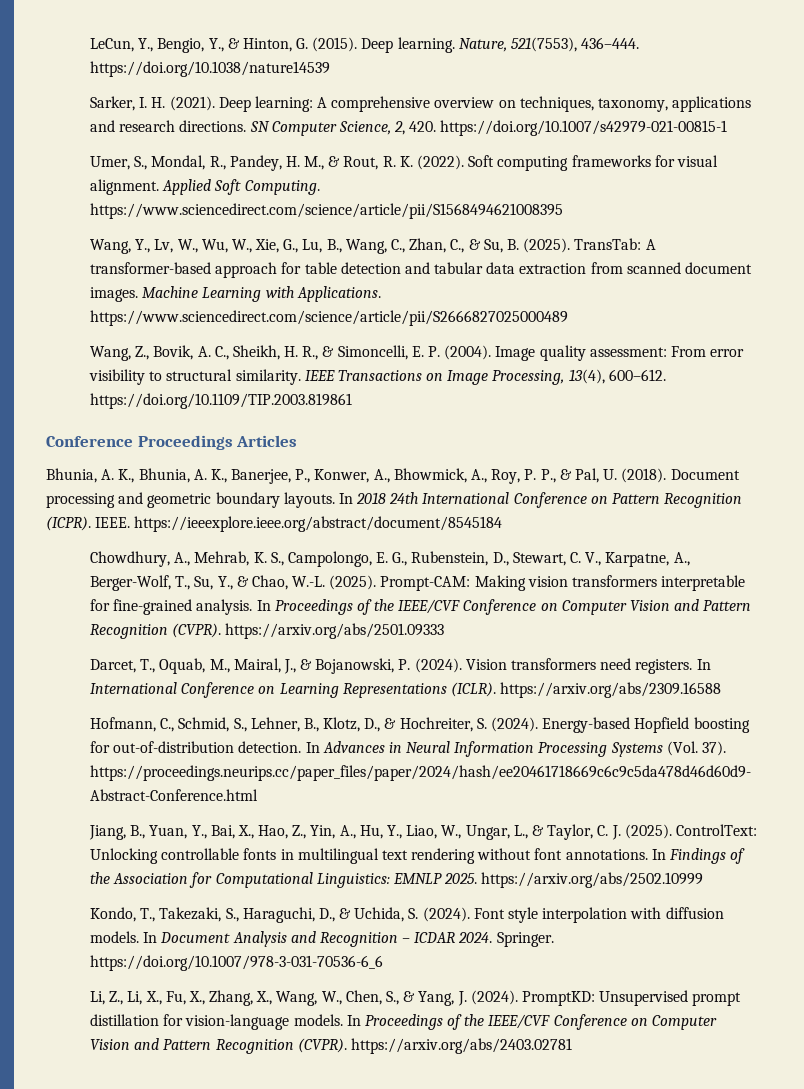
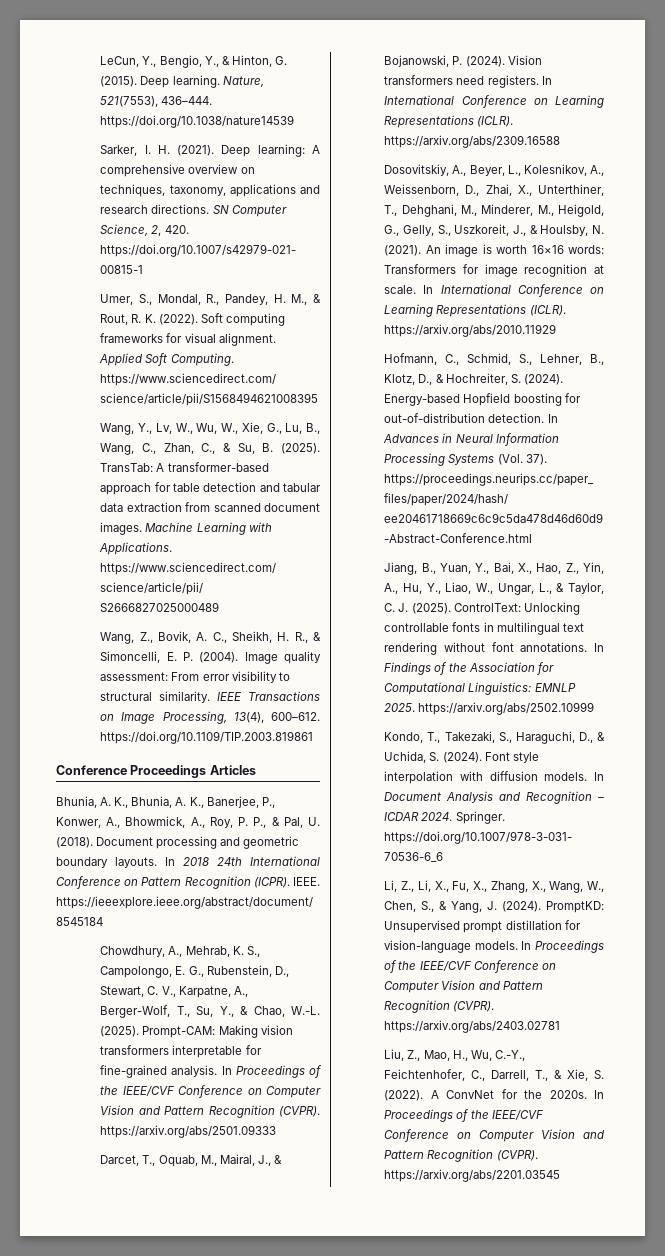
+ Dosovitskiy, A., Beyer, L., Kolesnikov, A., Weissenborn, D., Zhai, X., Unterthiner, T., Dehghani, M., Minderer, M., Heigold, G., Gelly, S., Uszkoreit, J., & Houlsby, N. (2021). An image is worth 16×16 words: Transformers for image recognition at scale. In International Conference on Learning Representations (ICLR). https://arxiv.org/abs/2010.11929
+ Liu, Z., Mao, H., Wu, C.-Y., Feichtenhofer, C., Darrell, T., & Xie, S. (2022). A ConvNet for the 2020s. In Proceedings of the IEEE/CVF Conference on Computer Vision and Pattern Recognition (CVPR). https://arxiv.org/abs/2201.03545

